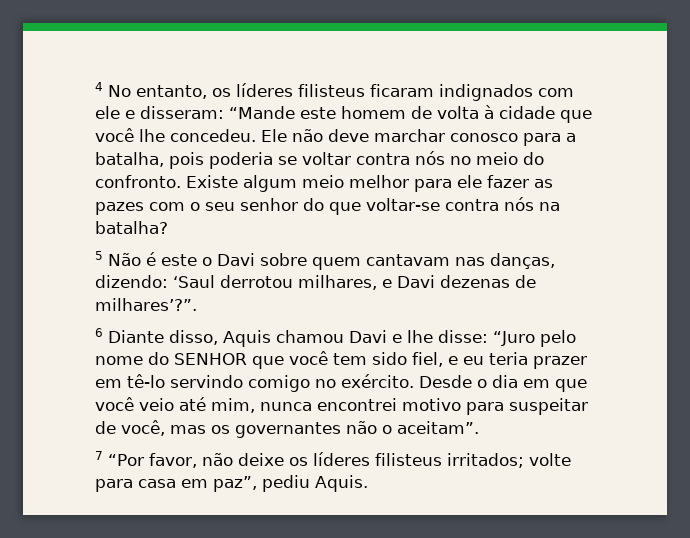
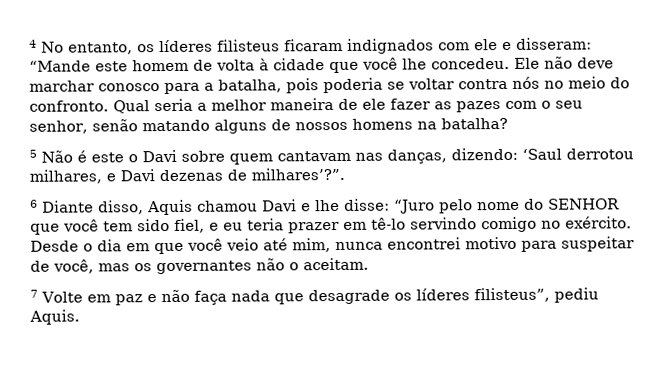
- Existe algum meio melhor para ele fazer as pazes com o seu senhor do que voltar-se contra nós na batalha?
+ Qual seria a melhor maneira de ele fazer as pazes com o seu senhor, senão matando alguns de nossos homens na batalha?
- Desde o dia em que você veio até mim, nunca encontrei motivo para suspeitar de você, mas os governantes não o aceitam”.
+ Desde o dia em que você veio até mim, nunca encontrei motivo para suspeitar de você, mas os governantes não o aceitam.
- 7 “Por favor, não deixe os líderes filisteus irritados; volte para casa em paz”, pediu Aquis.
+ 7 Volte em paz e não faça nada que desagrade os líderes filisteus”, pediu Aquis.

